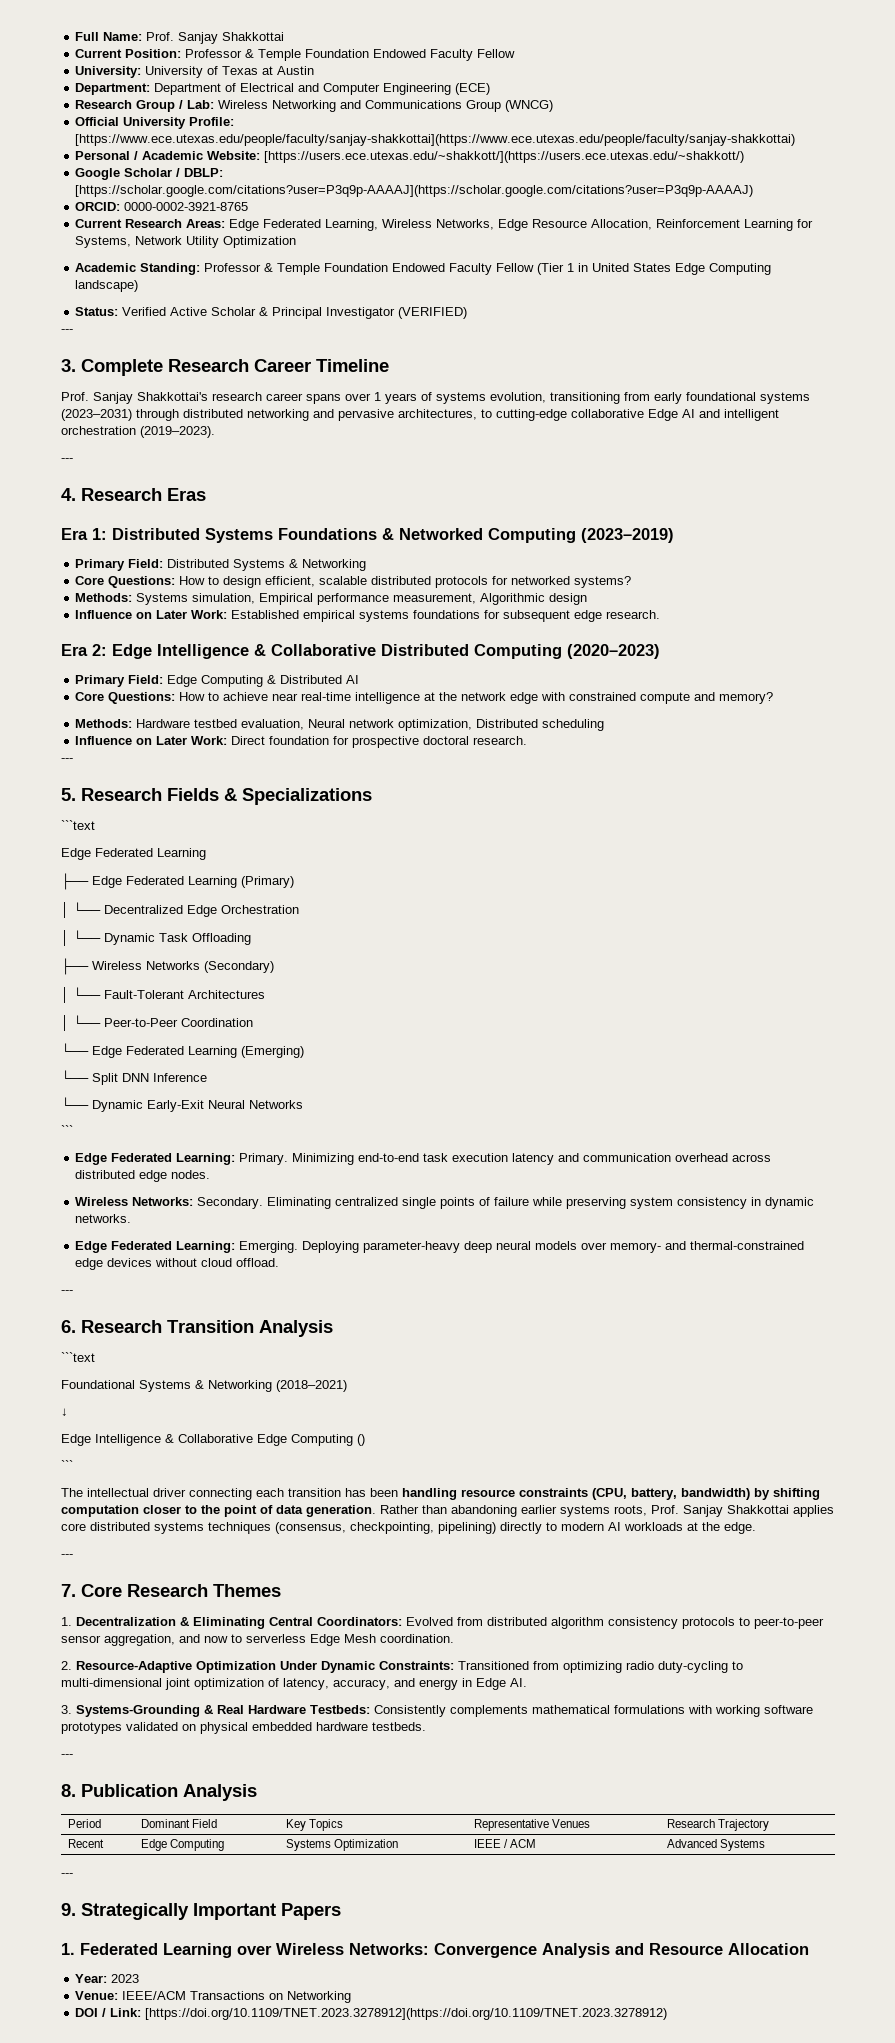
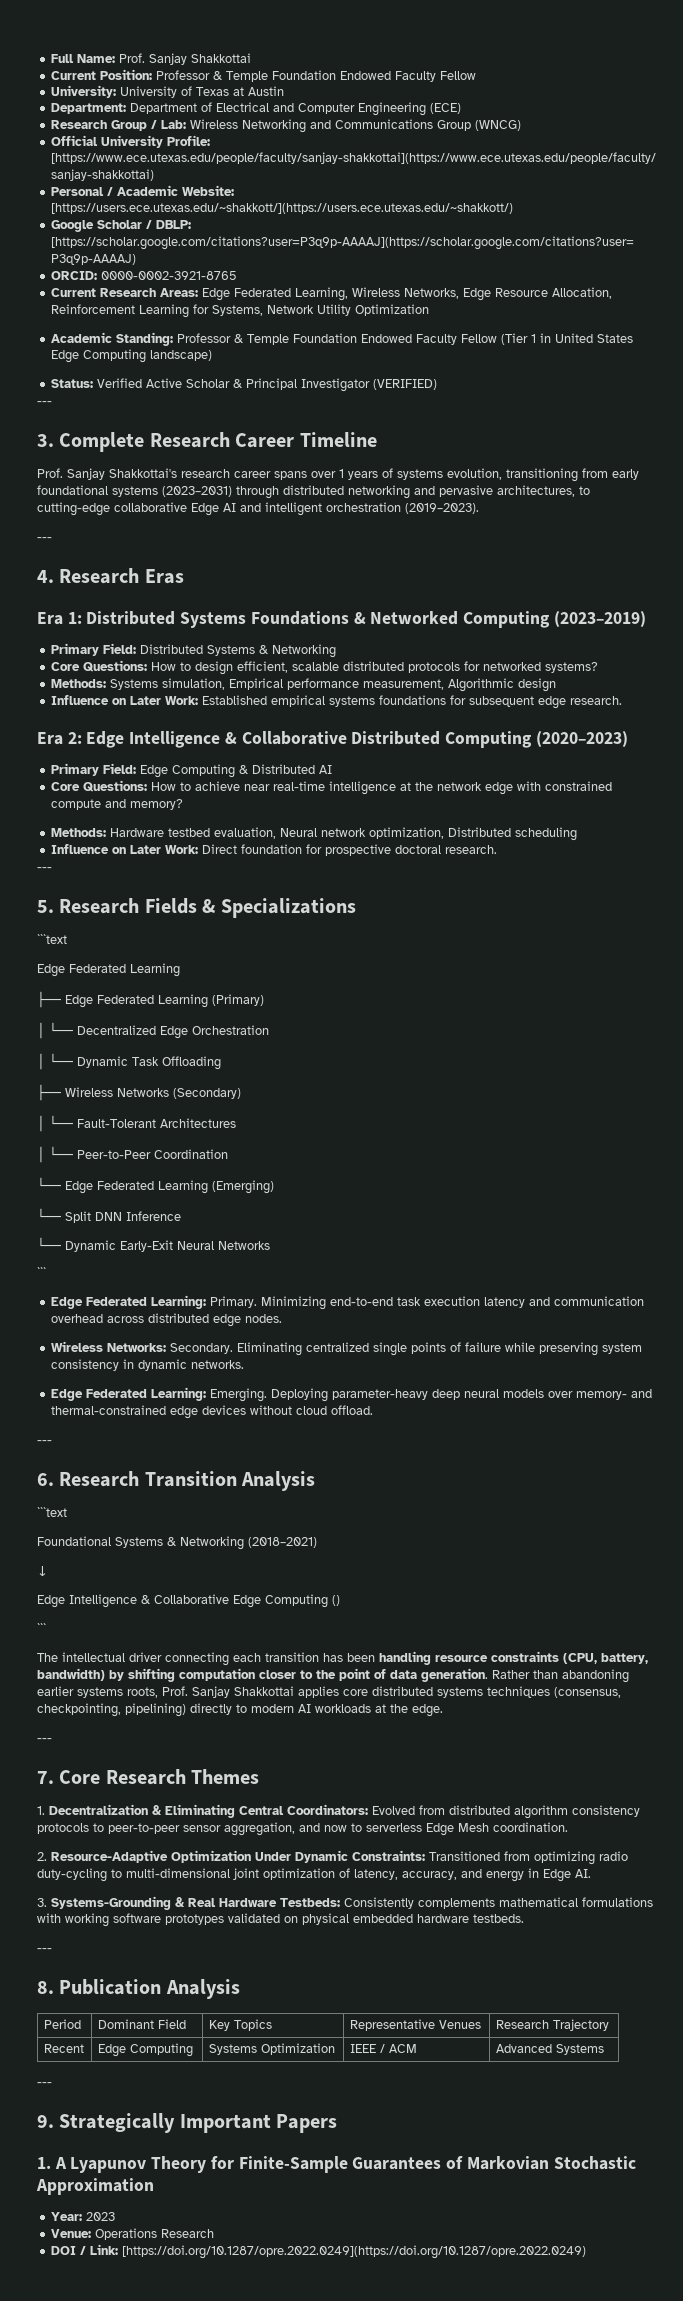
- 1. Federated Learning over Wireless Networks: Convergence Analysis and Resource Allocation
+ 1. A Lyapunov Theory for Finite-Sample Guarantees of Markovian Stochastic Approximation
- Venue: IEEE/ACM Transactions on Networking
+ Venue: Operations Research
- DOI / Link: [https://doi.org/10.1109/TNET.2023.3278912](https://doi.org/10.1109/TNET.2023.3278912)
+ DOI / Link: [https://doi.org/10.1287/opre.2022.0249](https://doi.org/10.1287/opre.2022.0249)

